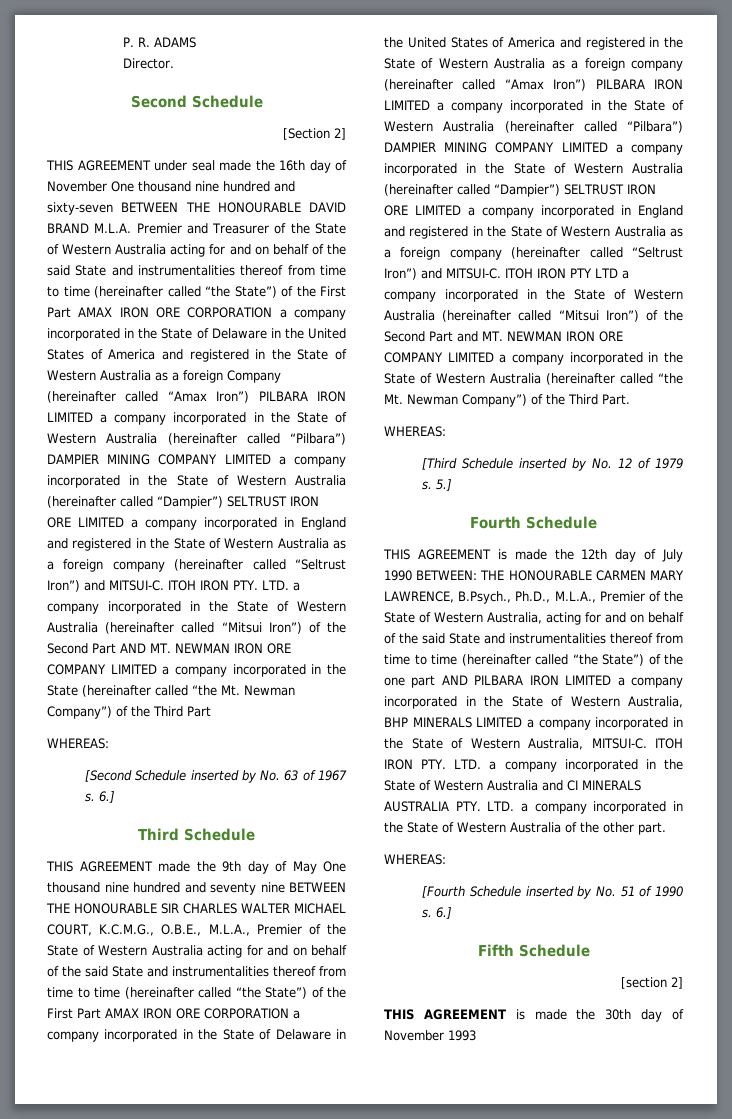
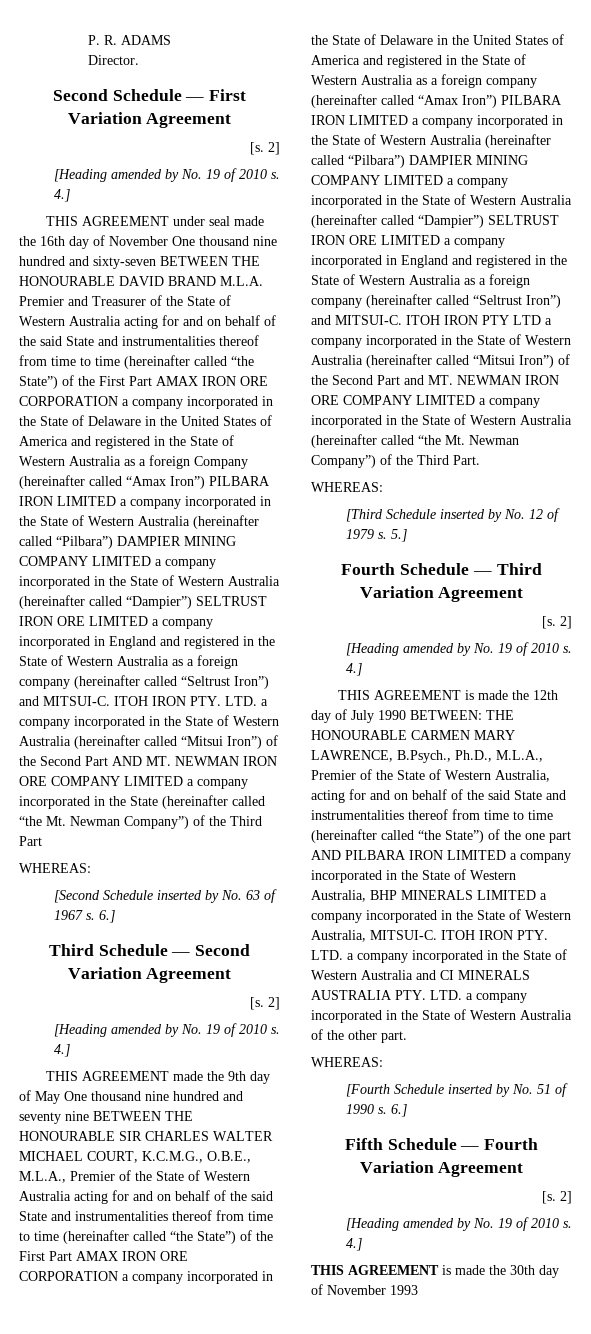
- Second Schedule
- [Section 2]
+ Second Schedule — First Variation Agreement
+ [s. 2]
+ [Heading amended by No. 19 of 2010 s. 4.]
- Third Schedule
+ Third Schedule — Second Variation Agreement
+ [s. 2]
+ [Heading amended by No. 19 of 2010 s. 4.]
- Fourth Schedule
+ Fourth Schedule — Third Variation Agreement
+ [s. 2]
+ [Heading amended by No. 19 of 2010 s. 4.]
- Fifth Schedule
- [section 2]
+ Fifth Schedule — Fourth Variation Agreement
+ [s. 2]
+ [Heading amended by No. 19 of 2010 s. 4.]

